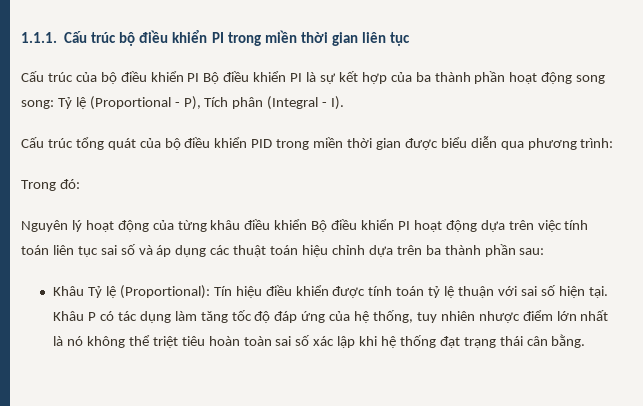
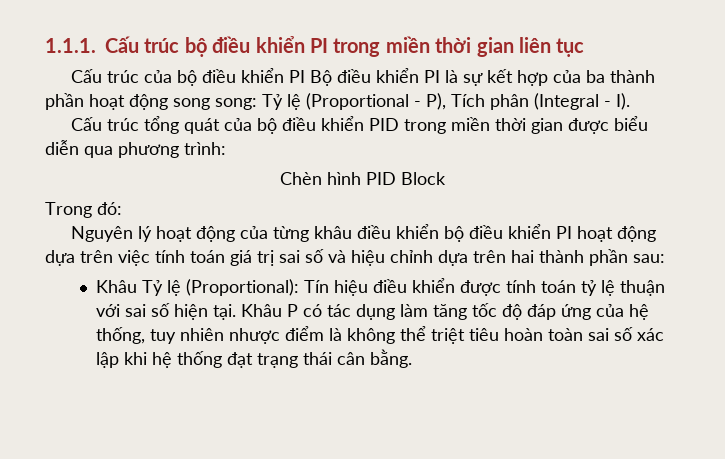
+ Chèn hình PID Block
- Nguyên lý hoạt động của từng khâu điều khiển Bộ điều khiển PI hoạt động dựa trên việc tính toán liên tục sai số và áp dụng các thuật toán hiệu chỉnh dựa trên ba thành phần sau:
+ Nguyên lý hoạt động của từng khâu điều khiển bộ điều khiển PI hoạt động dựa trên việc tính toán giá trị sai số và hiệu chỉnh dựa trên hai thành phần sau:
- Khâu P có tác dụng làm tăng tốc độ đáp ứng của hệ thống, tuy nhiên nhược điểm lớn nhất là nó không thể triệt tiêu hoàn toàn sai số xác lập khi hệ thống đạt trạng thái cân bằng.
+ Khâu P có tác dụng làm tăng tốc độ đáp ứng của hệ thống, tuy nhiên nhược điểm là không thể triệt tiêu hoàn toàn sai số xác lập khi hệ thống đạt trạng thái cân bằng.

